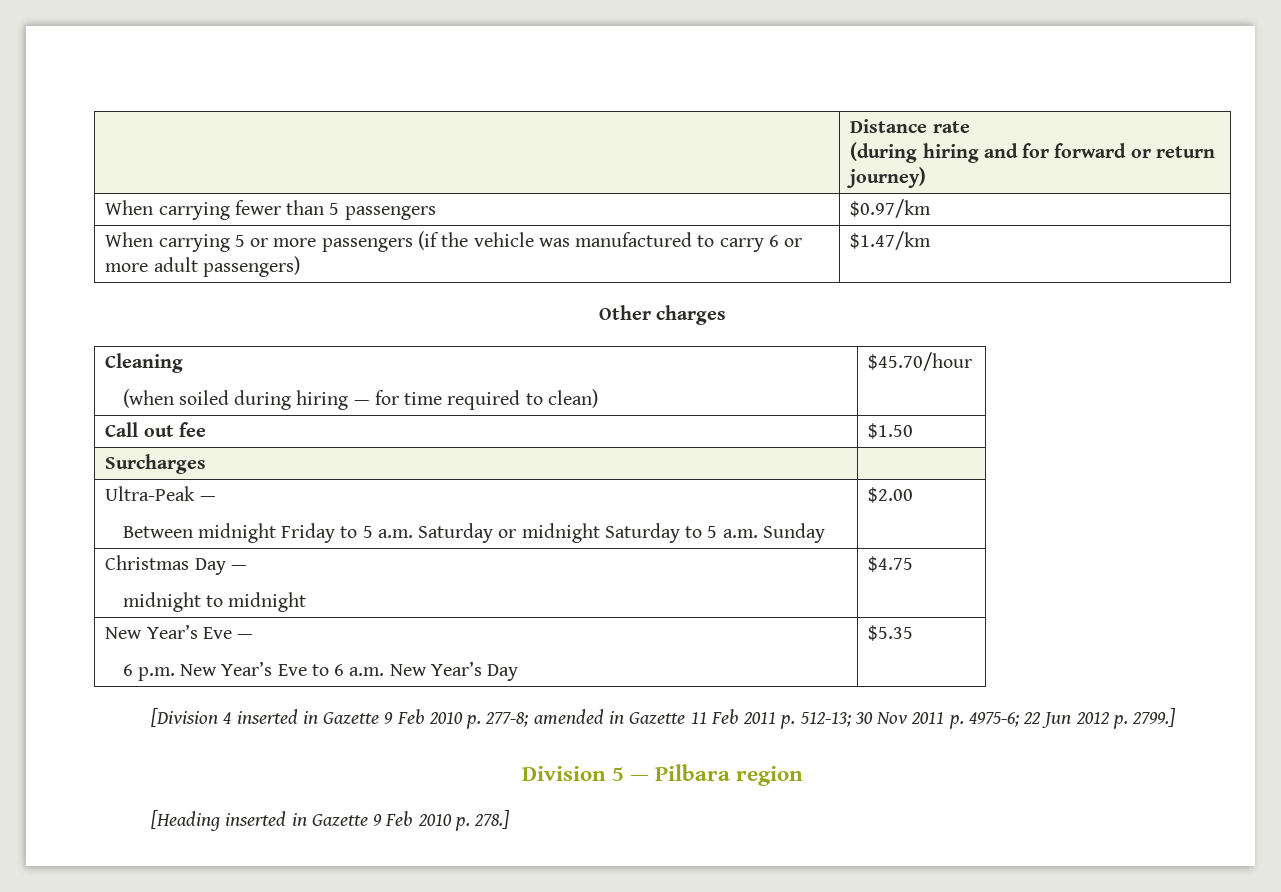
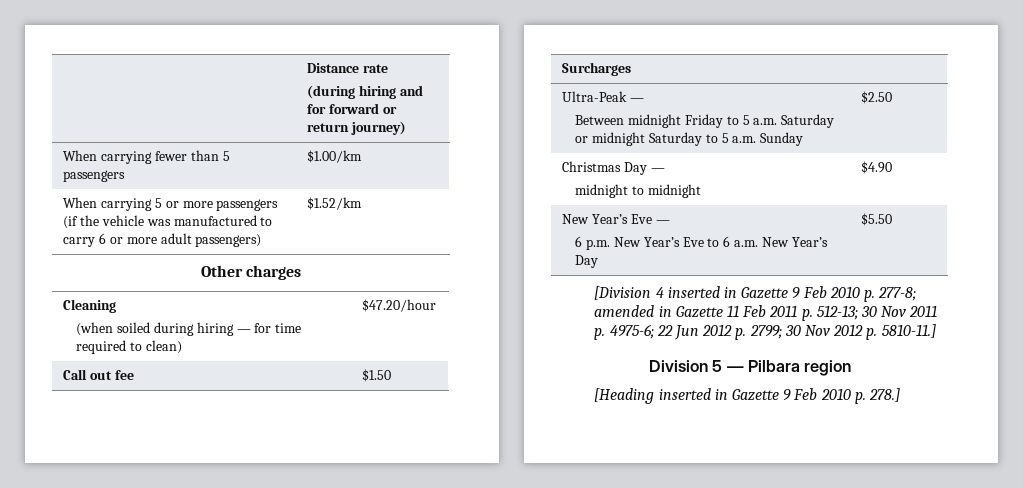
- When carrying fewer than 5 passengers | $0.97/km
+ When carrying fewer than 5 passengers | $1.00/km
- When carrying 5 or more passengers (if the vehicle was manufactured to carry 6 or more adult passengers) | $1.47/km
+ When carrying 5 or more passengers (if the vehicle was manufactured to carry 6 or more adult passengers) | $1.52/km
  Cleaning
- (when soiled during hiring — for time required to clean) | $45.70/hour
+ (when soiled during hiring — for time required to clean) | $47.20/hour
  Ultra-Peak —
- Between midnight Friday to 5 a.m. Saturday or midnight Saturday to 5 a.m. Sunday | $2.00
+ Between midnight Friday to 5 a.m. Saturday or midnight Saturday to 5 a.m. Sunday | $2.50
  Christmas Day —
- midnight to midnight | $4.75
+ midnight to midnight | $4.90
  New Year’s Eve —
- 6 p.m. New Year’s Eve to 6 a.m. New Year’s Day | $5.35
+ 6 p.m. New Year’s Eve to 6 a.m. New Year’s Day | $5.50
- [Division 4 inserted in Gazette 9 Feb 2010 p. 277-8; amended in Gazette 11 Feb 2011 p. 512-13; 30 Nov 2011 p. 4975-6; 22 Jun 2012 p. 2799.]
+ [Division 4 inserted in Gazette 9 Feb 2010 p. 277-8; amended in Gazette 11 Feb 2011 p. 512-13; 30 Nov 2011 p. 4975-6; 22 Jun 2012 p. 2799; 30 Nov 2012 p. 5810-11.]

